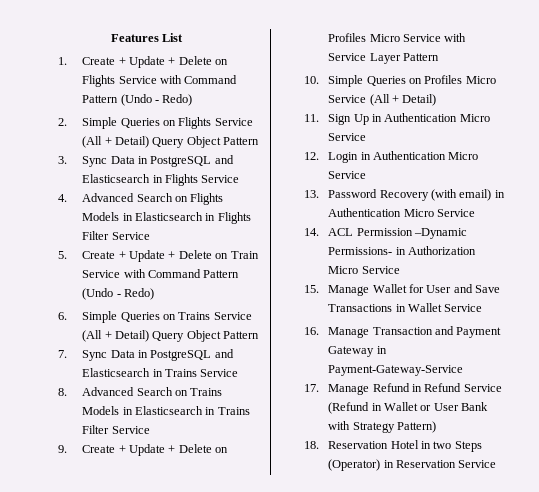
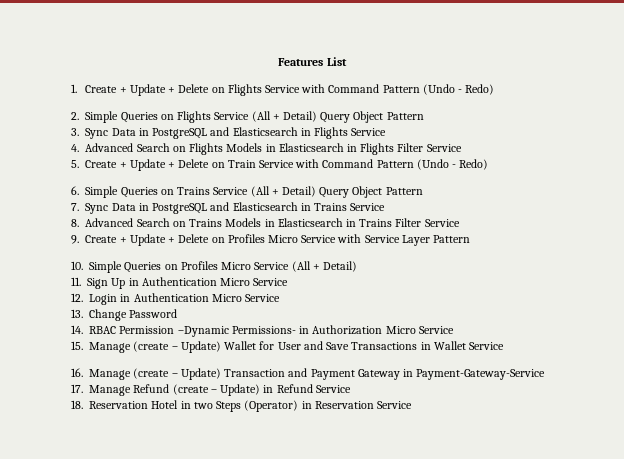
- 13. Password Recovery (with email) in Authentication Micro Service
+ 13. Change Password
- 14. ACL Permission –Dynamic Permissions- in Authorization Micro Service
+ 14. RBAC Permission –Dynamic Permissions- in Authorization Micro Service
- 15. Manage Wallet for User and Save Transactions in Wallet Service
+ 15. Manage (create – Update) Wallet for User and Save Transactions in Wallet Service
- 16. Manage Transaction and Payment Gateway in Payment-Gateway-Service
+ 16. Manage (create – Update) Transaction and Payment Gateway in Payment-Gateway-Service
- 17. Manage Refund in Refund Service (Refund in Wallet or User Bank with Strategy Pattern)
+ 17. Manage Refund (create – Update) in Refund Service

